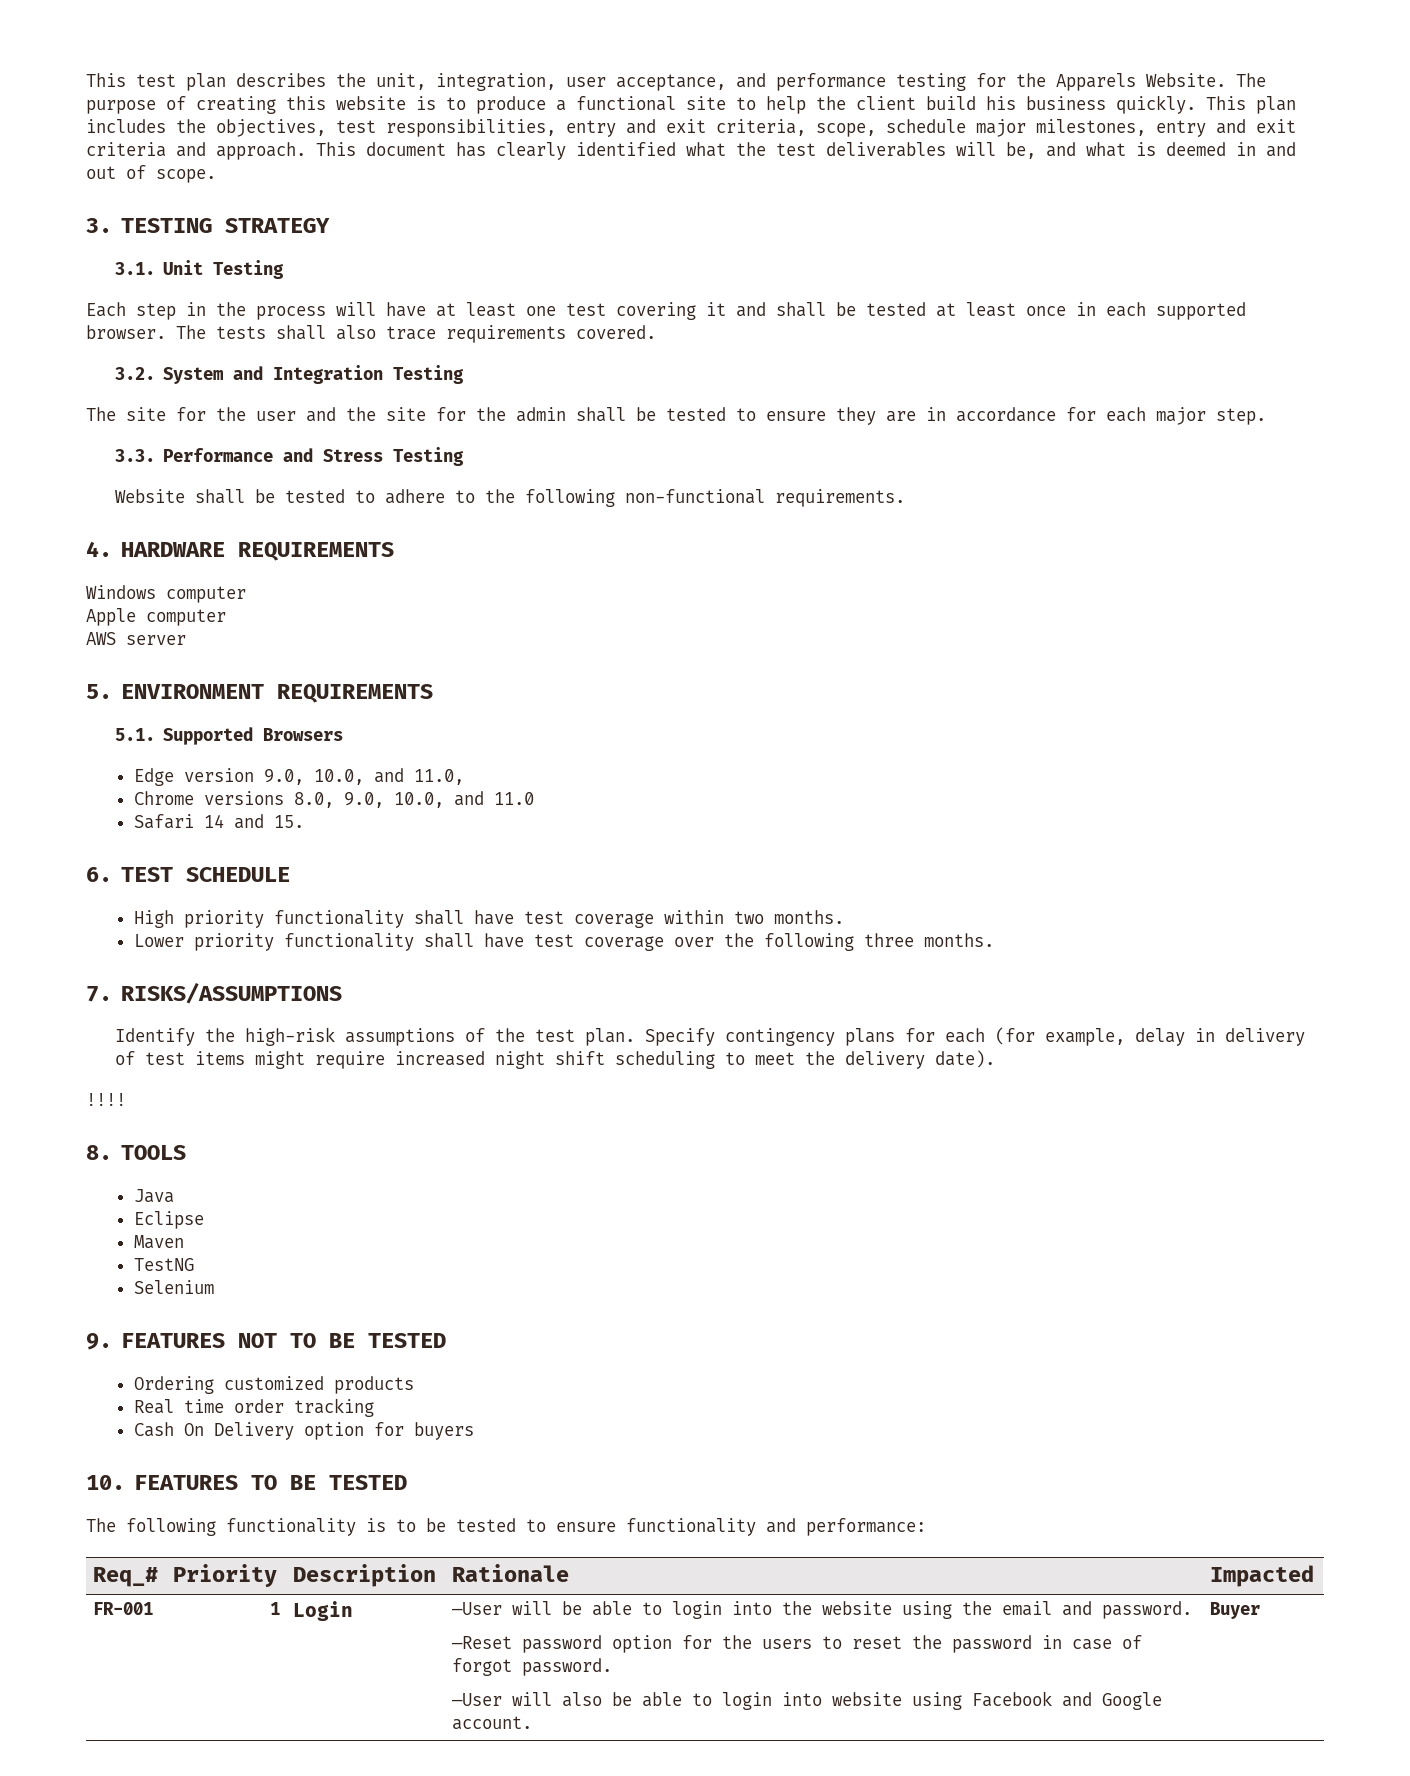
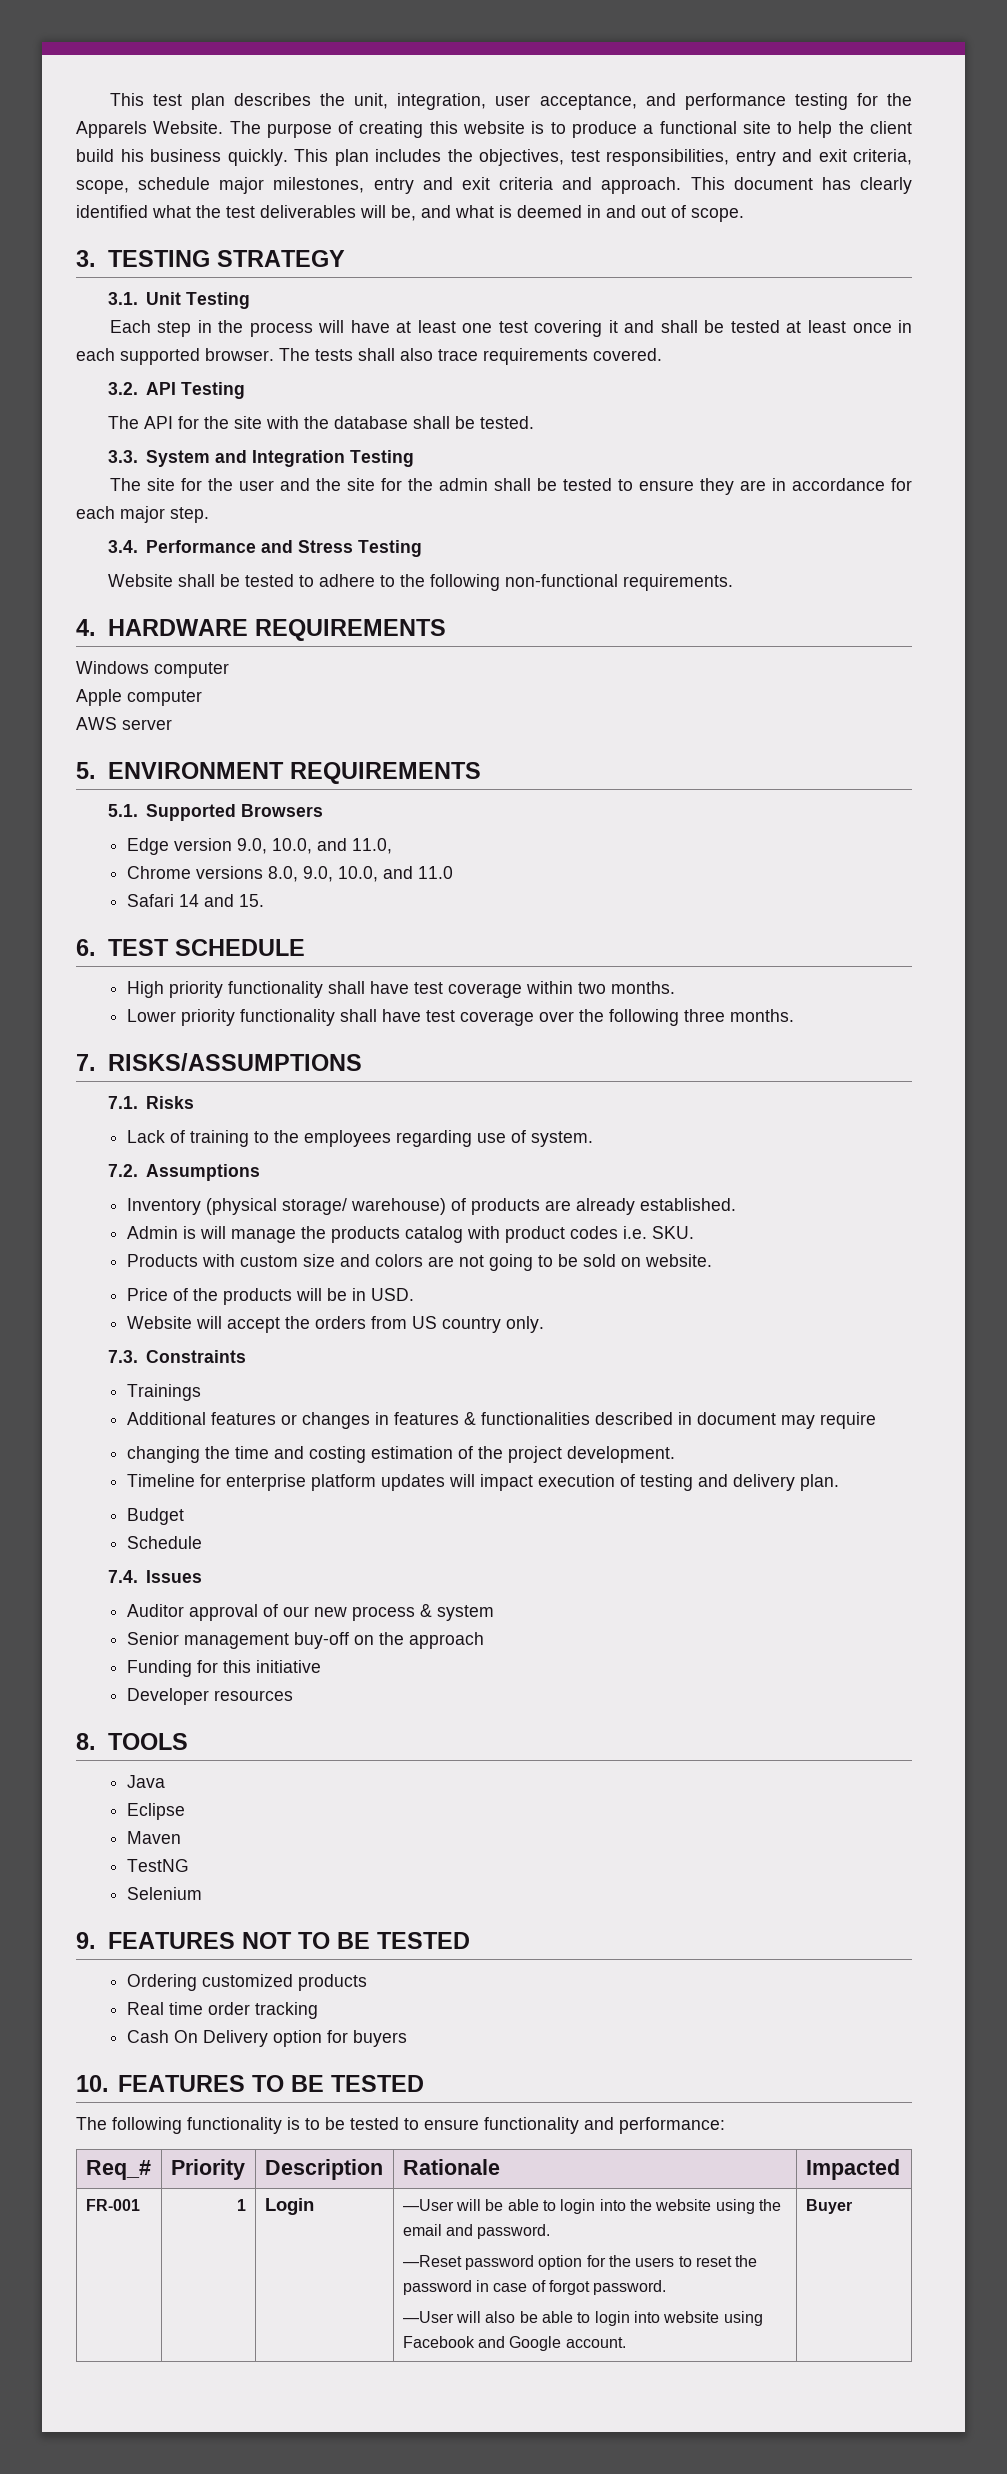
- 3.2. System and Integration Testing
+ 3.2. API Testing
+ The API for the site with the database shall be tested.
+ 3.3. System and Integration Testing
- 3.3. Performance and Stress Testing
+ 3.4. Performance and Stress Testing
- Identify the high-risk assumptions of the test plan. Specify contingency plans for each (for example, delay in delivery of test items might require increased night shift scheduling to meet the delivery date).
- !!!!
+ 7.1. Risks
+ Lack of training to the employees regarding use of system.
+ 7.2. Assumptions
+ Inventory (physical storage/ warehouse) of products are already established.
+ Admin is will manage the products catalog with product codes i.e. SKU.
+ Products with custom size and colors are not going to be sold on website.
+ Price of the products will be in USD.
+ Website will accept the orders from US country only.
+ 7.3. Constraints
+ Trainings
+ Additional features or changes in features & functionalities described in document may require
+ changing the time and costing estimation of the project development.
+ Timeline for enterprise platform updates will impact execution of testing and delivery plan.
+ Budget
+ Schedule
+ 7.4. Issues
+ Auditor approval of our new process & system
+ Senior management buy-off on the approach
+ Funding for this initiative
+ Developer resources

